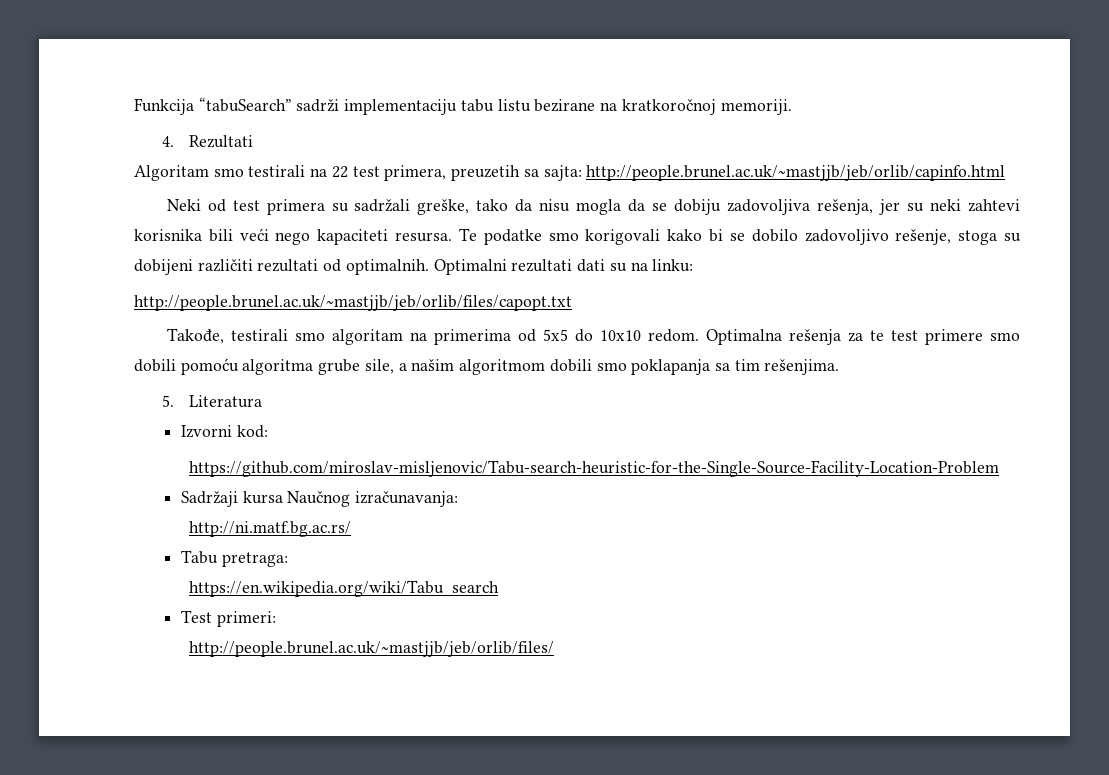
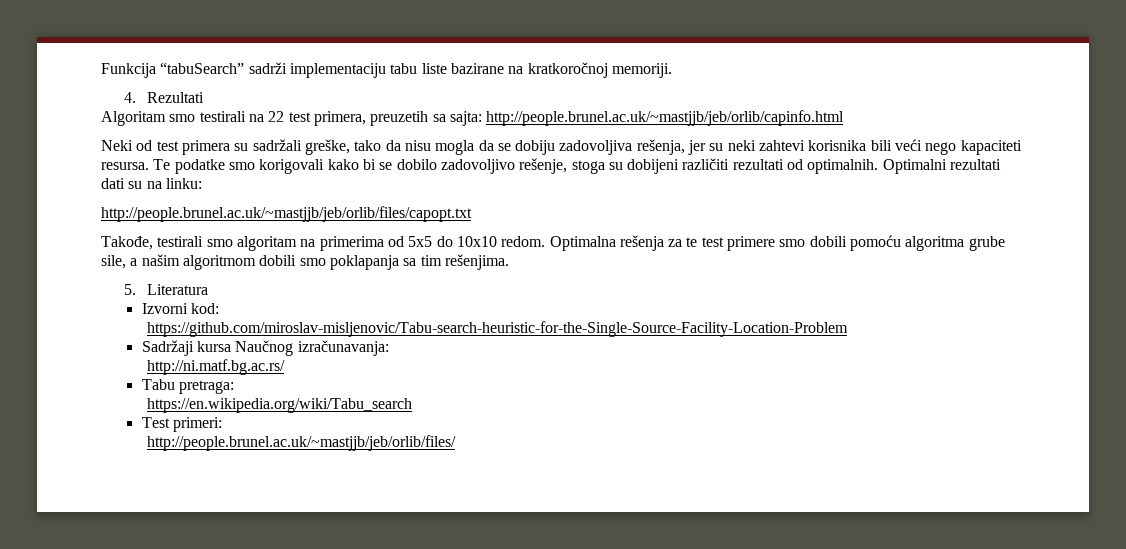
- Funkcija “tabuSearch” sadrži implementaciju tabu listu bezirane na kratkoročnoj memoriji.
+ Funkcija “tabuSearch” sadrži implementaciju tabu liste bazirane na kratkoročnoj memoriji.

